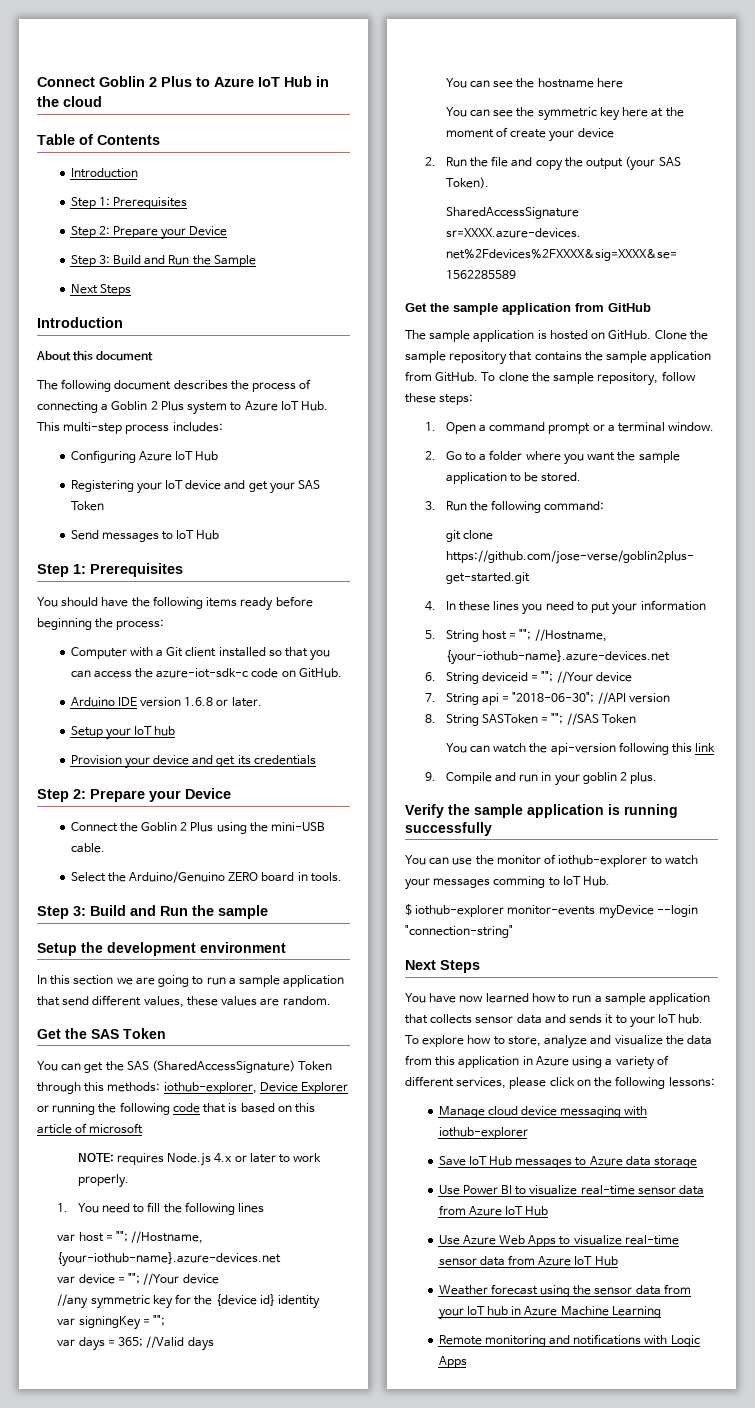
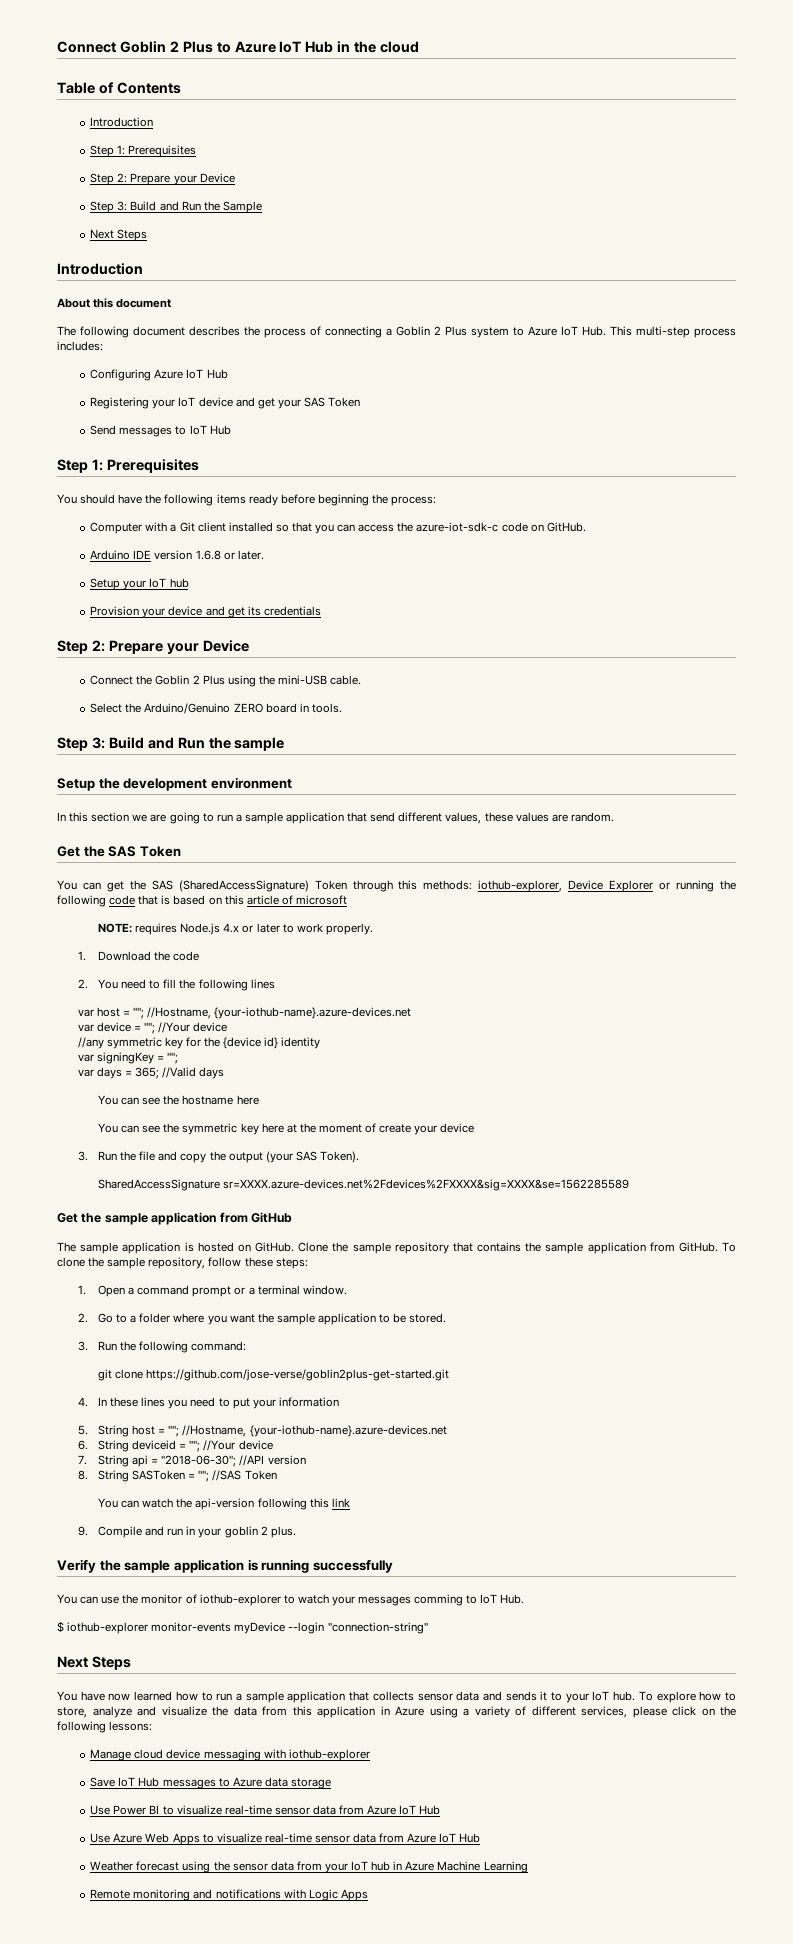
- 1. You need to fill the following lines
+ 1. Download the code
+ 2. You need to fill the following lines
- 2. Run the file and copy the output (your SAS Token).
+ 3. Run the file and copy the output (your SAS Token).

